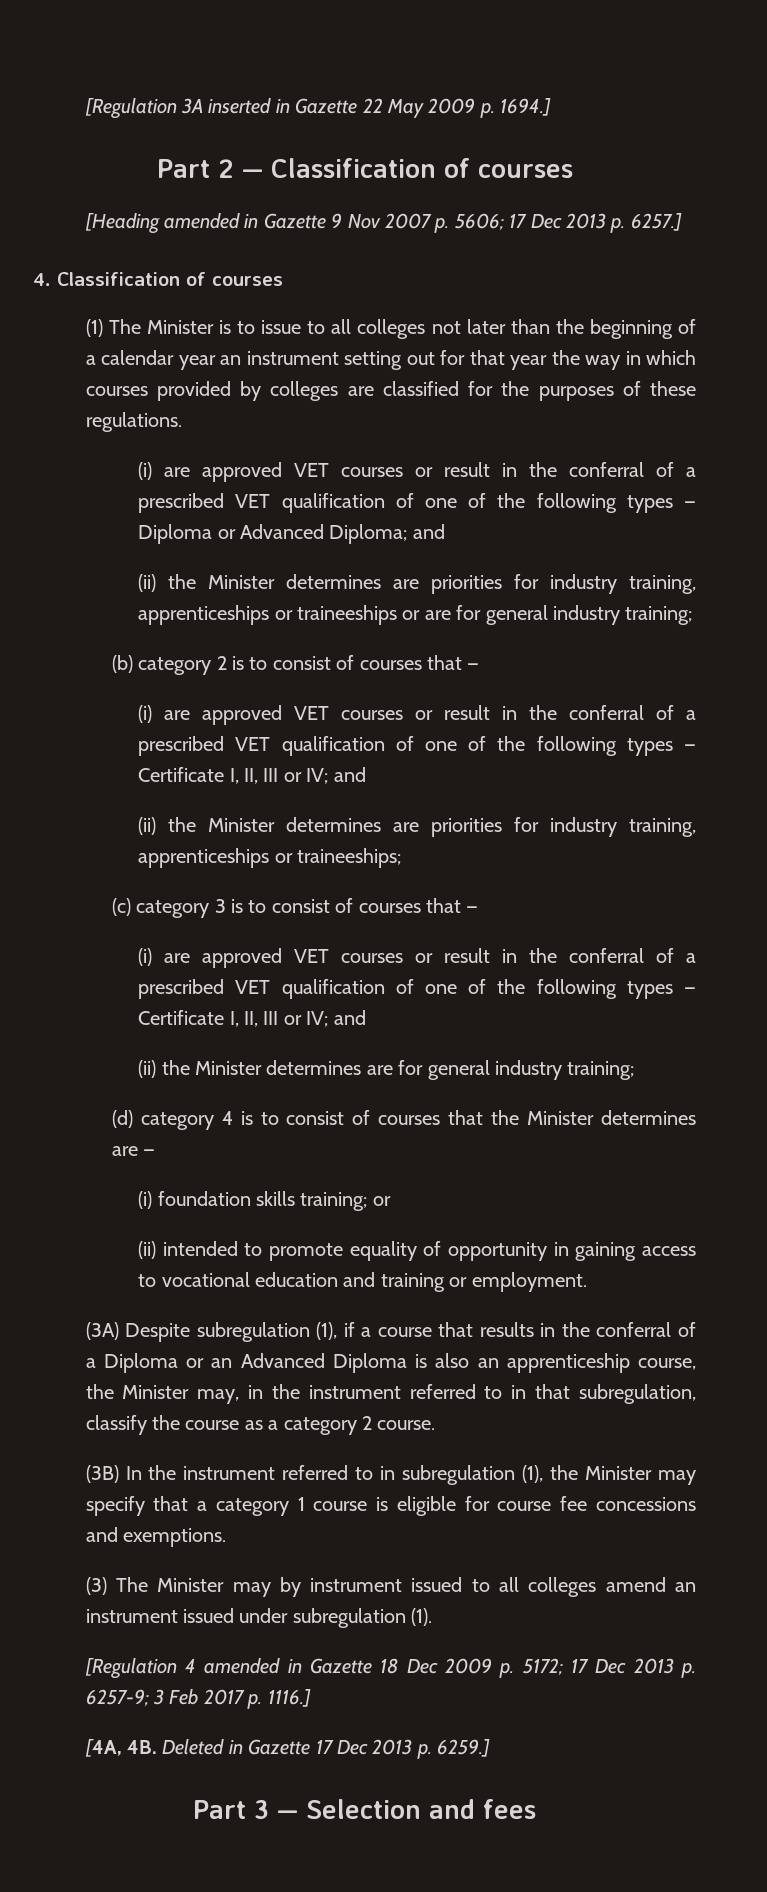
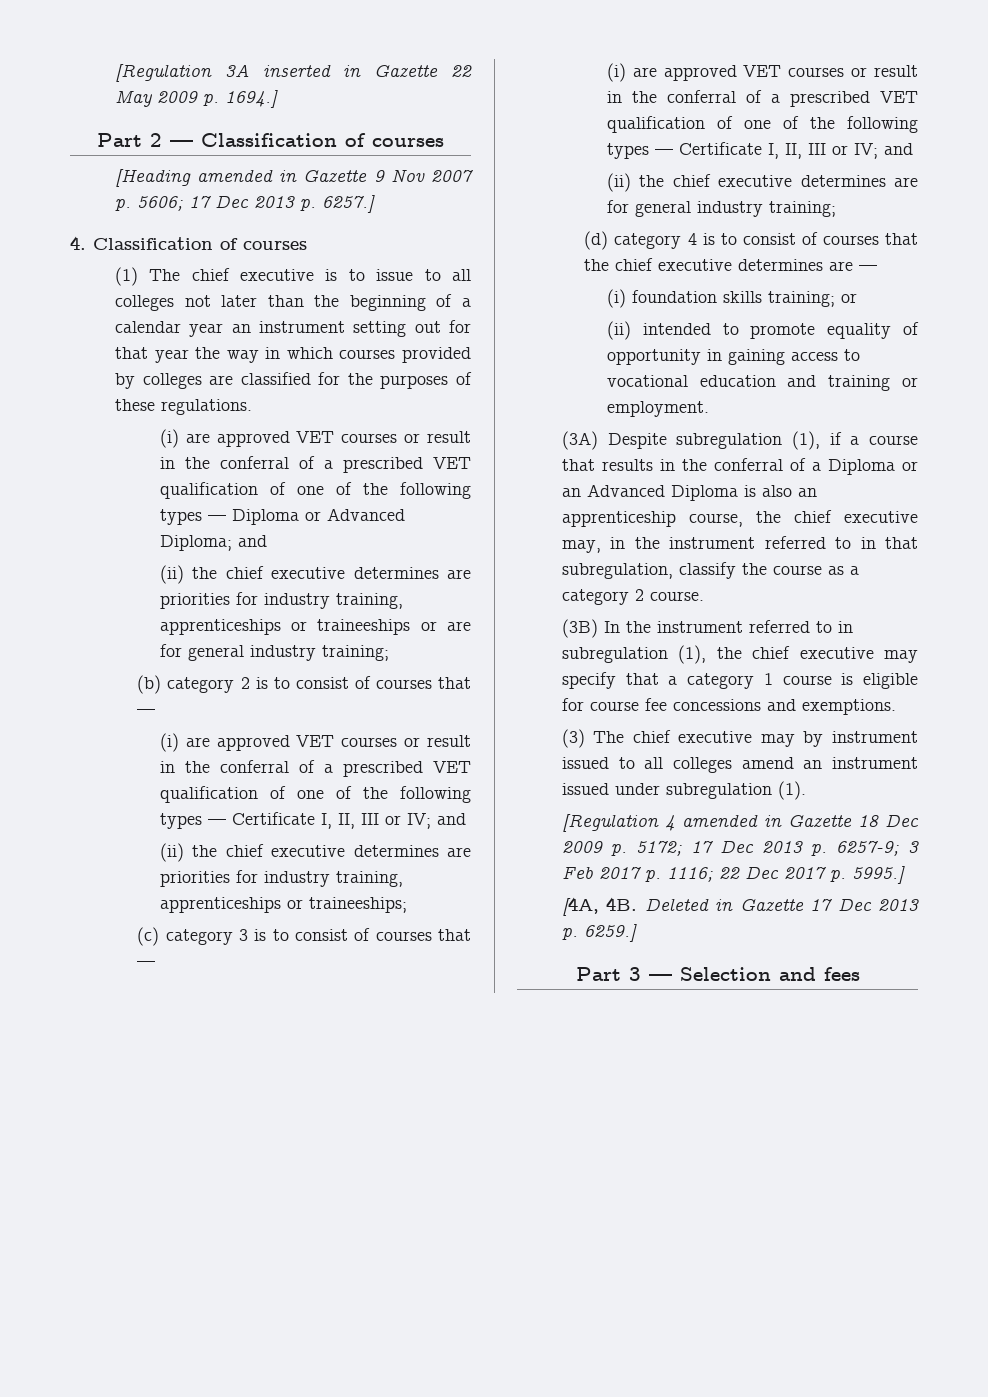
- (1) The Minister is to issue to all colleges not later than the beginning of a calendar year an instrument setting out for that year the way in which courses provided by colleges are classified for the purposes of these regulations.
+ (1) The chief executive is to issue to all colleges not later than the beginning of a calendar year an instrument setting out for that year the way in which courses provided by colleges are classified for the purposes of these regulations.
- (ii) the Minister determines are priorities for industry training, apprenticeships or traineeships or are for general industry training;
+ (ii) the chief executive determines are priorities for industry training, apprenticeships or traineeships or are for general industry training;
- (ii) the Minister determines are priorities for industry training, apprenticeships or traineeships;
+ (ii) the chief executive determines are priorities for industry training, apprenticeships or traineeships;
- (ii) the Minister determines are for general industry training;
+ (ii) the chief executive determines are for general industry training;
- (d) category 4 is to consist of courses that the Minister determines are —
+ (d) category 4 is to consist of courses that the chief executive determines are —
- (3A) Despite subregulation (1), if a course that results in the conferral of a Diploma or an Advanced Diploma is also an apprenticeship course, the Minister may, in the instrument referred to in that subregulation, classify the course as a category 2 course.
+ (3A) Despite subregulation (1), if a course that results in the conferral of a Diploma or an Advanced Diploma is also an apprenticeship course, the chief executive may, in the instrument referred to in that subregulation, classify the course as a category 2 course.
- (3B) In the instrument referred to in subregulation (1), the Minister may specify that a category 1 course is eligible for course fee concessions and exemptions.
+ (3B) In the instrument referred to in subregulation (1), the chief executive may specify that a category 1 course is eligible for course fee concessions and exemptions.
- (3) The Minister may by instrument issued to all colleges amend an instrument issued under subregulation (1).
+ (3) The chief executive may by instrument issued to all colleges amend an instrument issued under subregulation (1).
- [Regulation 4 amended in Gazette 18 Dec 2009 p. 5172; 17 Dec 2013 p. 6257-9; 3 Feb 2017 p. 1116.]
+ [Regulation 4 amended in Gazette 18 Dec 2009 p. 5172; 17 Dec 2013 p. 6257-9; 3 Feb 2017 p. 1116; 22 Dec 2017 p. 5995.]

